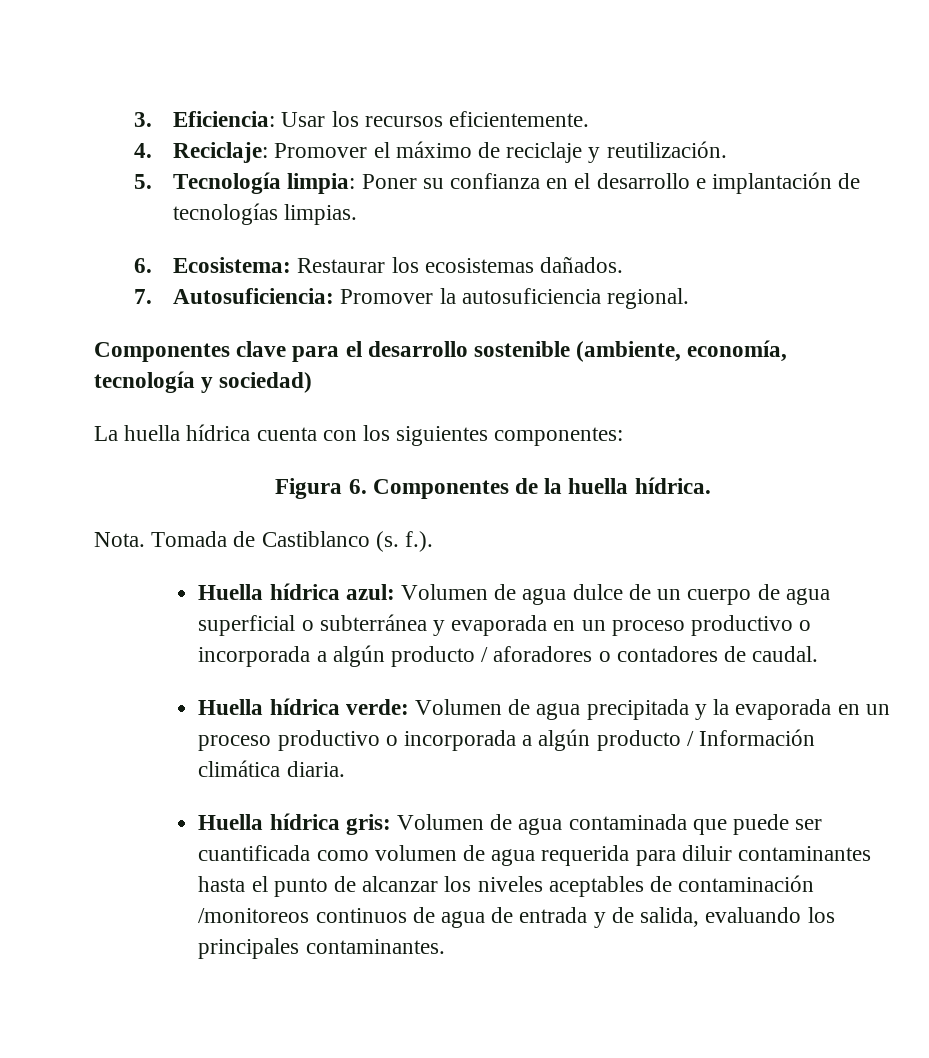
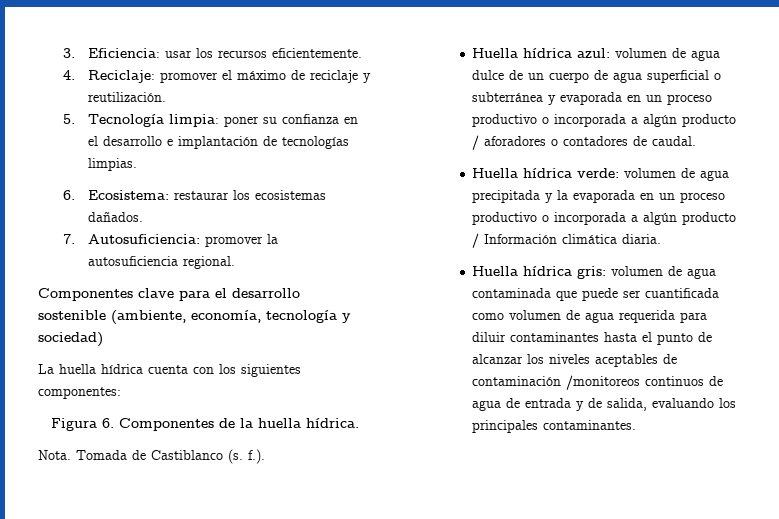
- 3. Eficiencia: Usar los recursos eficientemente.
+ 3. Eficiencia: usar los recursos eficientemente.
- 4. Reciclaje: Promover el máximo de reciclaje y reutilización.
+ 4. Reciclaje: promover el máximo de reciclaje y reutilización.
- 5. Tecnología limpia: Poner su confianza en el desarrollo e implantación de tecnologías limpias.
+ 5. Tecnología limpia: poner su confianza en el desarrollo e implantación de tecnologías limpias.
- 6. Ecosistema: Restaurar los ecosistemas dañados.
+ 6. Ecosistema: restaurar los ecosistemas dañados.
- 7. Autosuficiencia: Promover la autosuficiencia regional.
+ 7. Autosuficiencia: promover la autosuficiencia regional.
- Huella hídrica azul: Volumen de agua dulce de un cuerpo de agua superficial o subterránea y evaporada en un proceso productivo o incorporada a algún producto / aforadores o contadores de caudal.
+ Huella hídrica azul: volumen de agua dulce de un cuerpo de agua superficial o subterránea y evaporada en un proceso productivo o incorporada a algún producto / aforadores o contadores de caudal.
- Huella hídrica verde: Volumen de agua precipitada y la evaporada en un proceso productivo o incorporada a algún producto / Información climática diaria.
+ Huella hídrica verde: volumen de agua precipitada y la evaporada en un proceso productivo o incorporada a algún producto / Información climática diaria.
- Huella hídrica gris: Volumen de agua contaminada que puede ser cuantificada como volumen de agua requerida para diluir contaminantes hasta el punto de alcanzar los niveles aceptables de contaminación /monitoreos continuos de agua de entrada y de salida, evaluando los principales contaminantes.
+ Huella hídrica gris: volumen de agua contaminada que puede ser cuantificada como volumen de agua requerida para diluir contaminantes hasta el punto de alcanzar los niveles aceptables de contaminación /monitoreos continuos de agua de entrada y de salida, evaluando los principales contaminantes.

